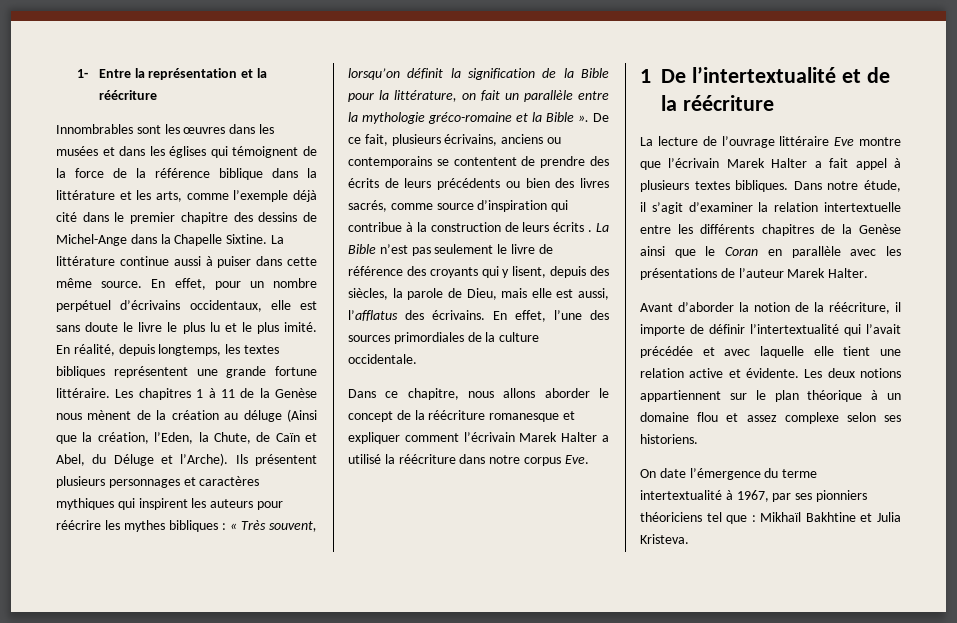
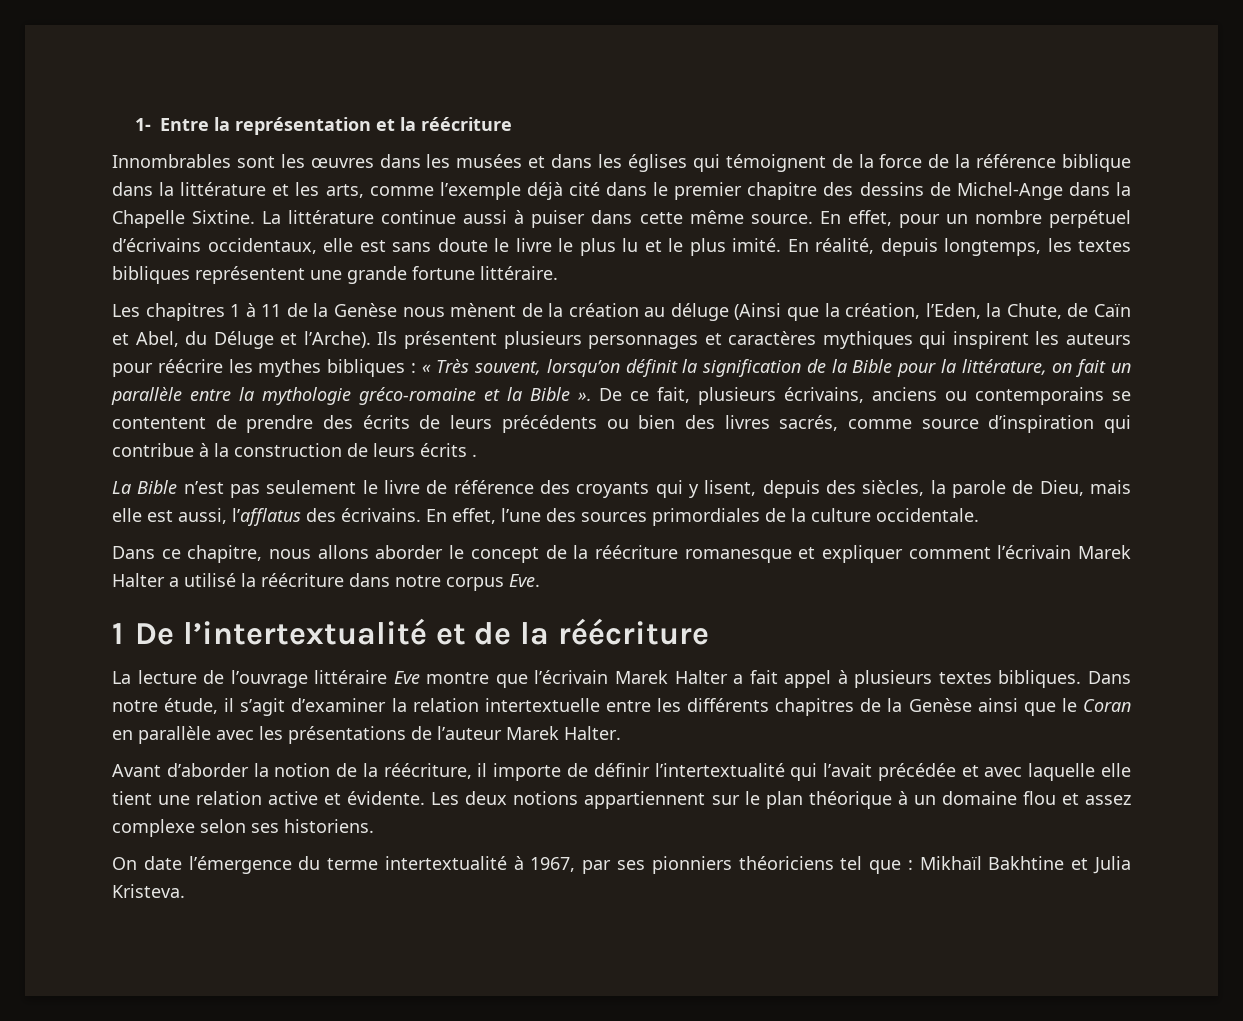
- En réalité, depuis longtemps, les textes bibliques représentent une grande fortune littéraire. Les chapitres 1 à 11 de la Genèse nous mènent de la création au déluge (Ainsi que la création, l’Eden, la Chute, de Caïn et Abel, du Déluge et l’Arche).
+ En réalité, depuis longtemps, les textes bibliques représentent une grande fortune littéraire.
+ Les chapitres 1 à 11 de la Genèse nous mènent de la création au déluge (Ainsi que la création, l’Eden, la Chute, de Caïn et Abel, du Déluge et l’Arche).
- De ce fait, plusieurs écrivains, anciens ou contemporains se contentent de prendre des écrits de leurs précédents ou bien des livres sacrés, comme source d’inspiration qui contribue à la construction de leurs écrits . La Bible n’est pas seulement le livre de référence des croyants qui y lisent, depuis des siècles, la parole de Dieu, mais elle est aussi, l’afflatus des écrivains.
+ De ce fait, plusieurs écrivains, anciens ou contemporains se contentent de prendre des écrits de leurs précédents ou bien des livres sacrés, comme source d’inspiration qui contribue à la construction de leurs écrits .
+ La Bible n’est pas seulement le livre de référence des croyants qui y lisent, depuis des siècles, la parole de Dieu, mais elle est aussi, l’afflatus des écrivains.

